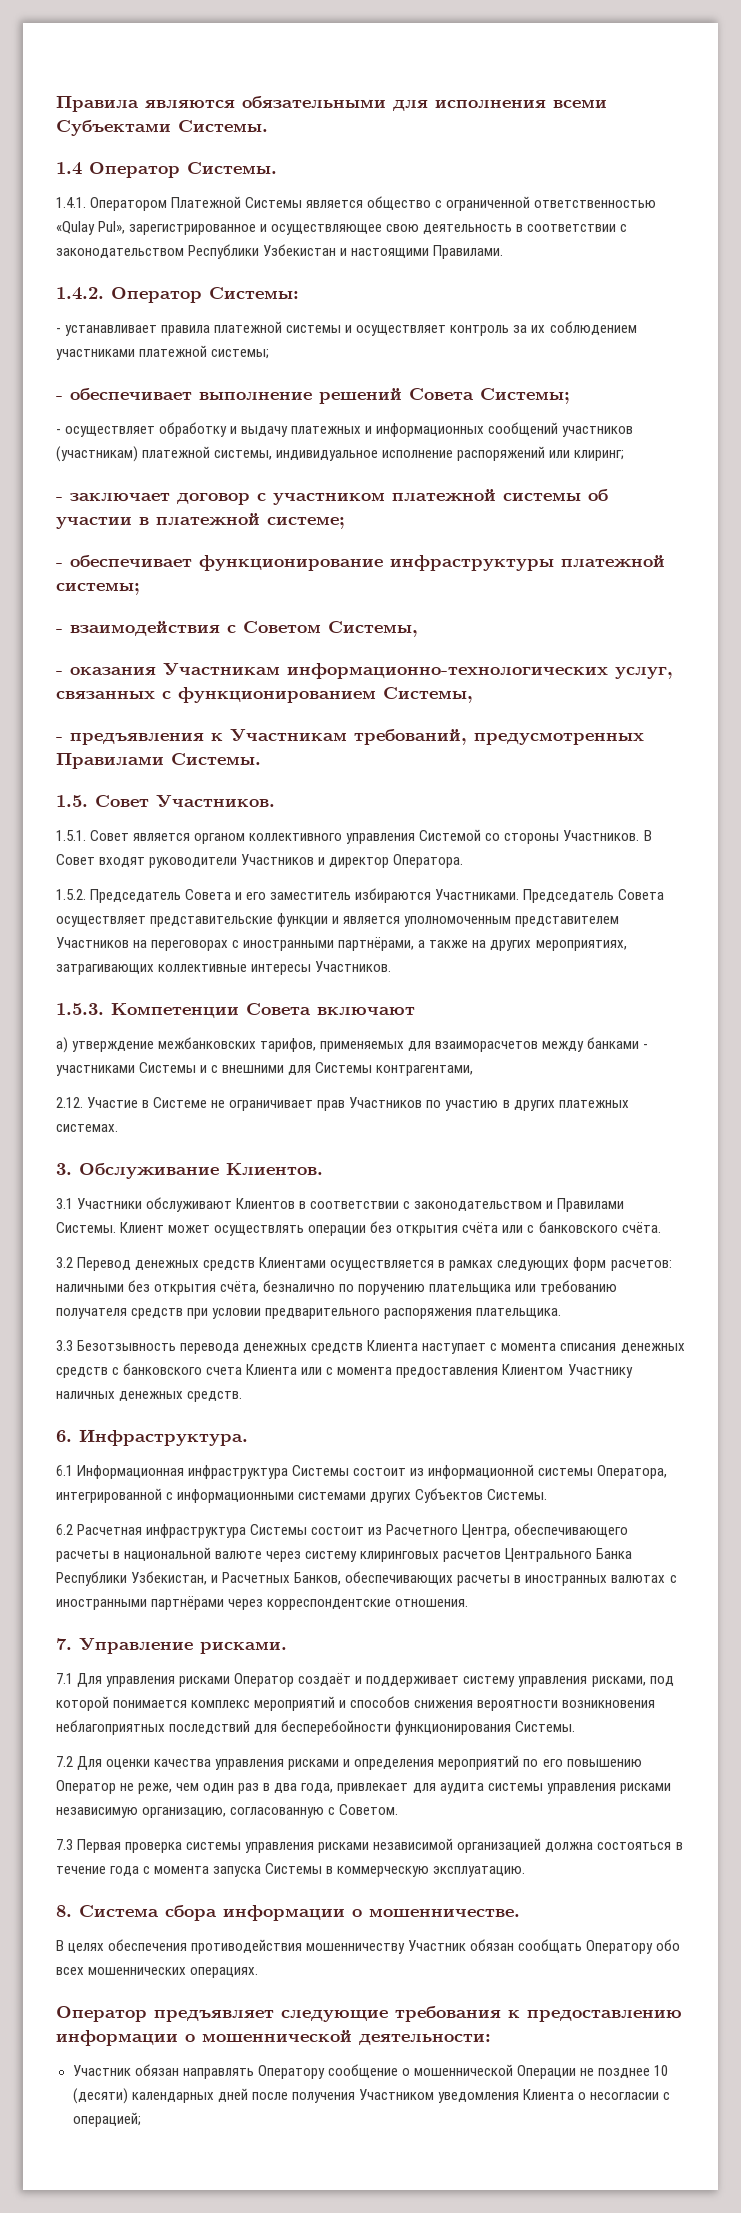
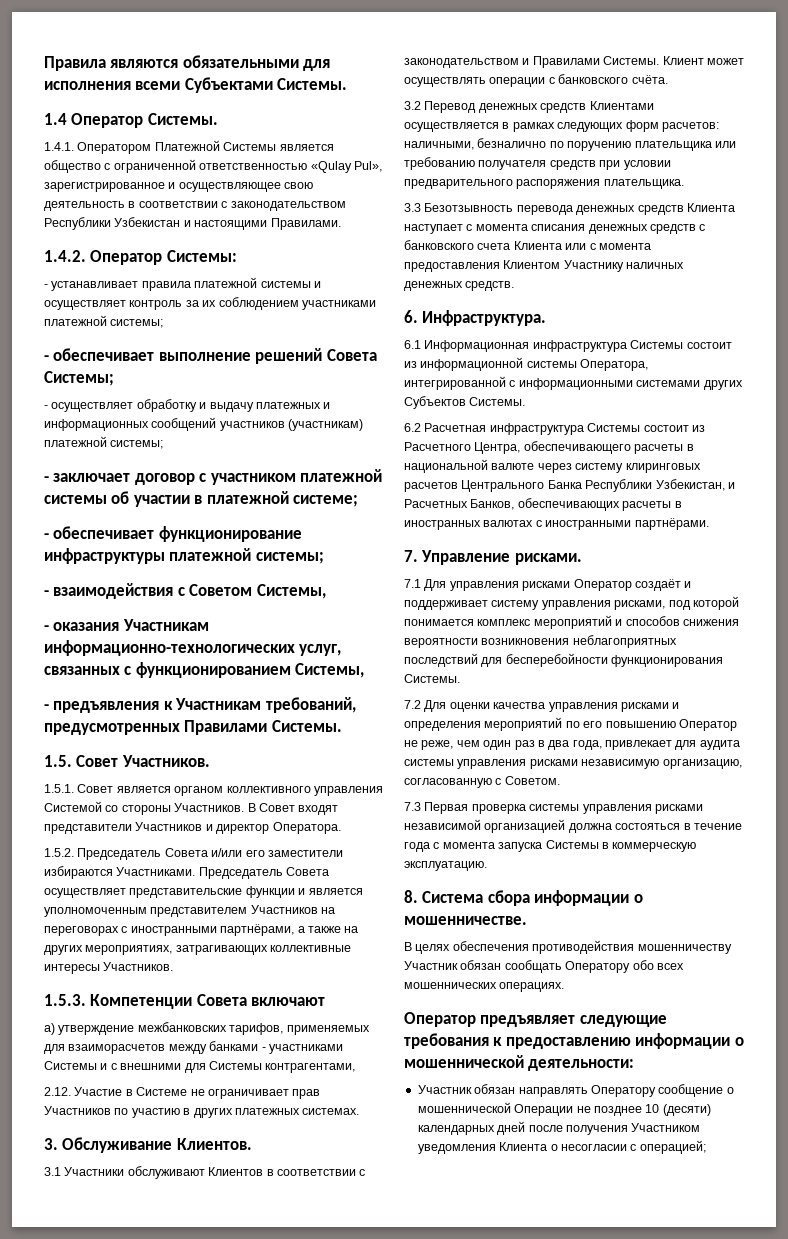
- - осуществляет обработку и выдачу платежных и информационных сообщений участников (участникам) платежной системы, индивидуальное исполнение распоряжений или клиринг;
+ - осуществляет обработку и выдачу платежных и информационных сообщений участников (участникам) платежной системы;
- В Совет входят руководители Участников и директор Оператора.
+ В Совет входят представители Участников и директор Оператора.
- 1.5.2. Председатель Совета и его заместитель избираются Участниками.
+ 1.5.2. Председатель Совета и/или его заместители избираются Участниками.
- Клиент может осуществлять операции без открытия счёта или с банковского счёта.
+ Клиент может осуществлять операции с банковского счёта.
- 3.2 Перевод денежных средств Клиентами осуществляется в рамках следующих форм расчетов: наличными без открытия счёта, безналично по поручению плательщика или требованию получателя средств при условии предварительного распоряжения плательщика.
+ 3.2 Перевод денежных средств Клиентами осуществляется в рамках следующих форм расчетов: наличными, безналично по поручению плательщика или требованию получателя средств при условии предварительного распоряжения плательщика.
- 6.2 Расчетная инфраструктура Системы состоит из Расчетного Центра, обеспечивающего расчеты в национальной валюте через систему клиринговых расчетов Центрального Банка Республики Узбекистан, и Расчетных Банков, обеспечивающих расчеты в иностранных валютах с иностранными партнёрами через корреспондентские отношения.
+ 6.2 Расчетная инфраструктура Системы состоит из Расчетного Центра, обеспечивающего расчеты в национальной валюте через систему клиринговых расчетов Центрального Банка Республики Узбекистан, и Расчетных Банков, обеспечивающих расчеты в иностранных валютах с иностранными партнёрами.

